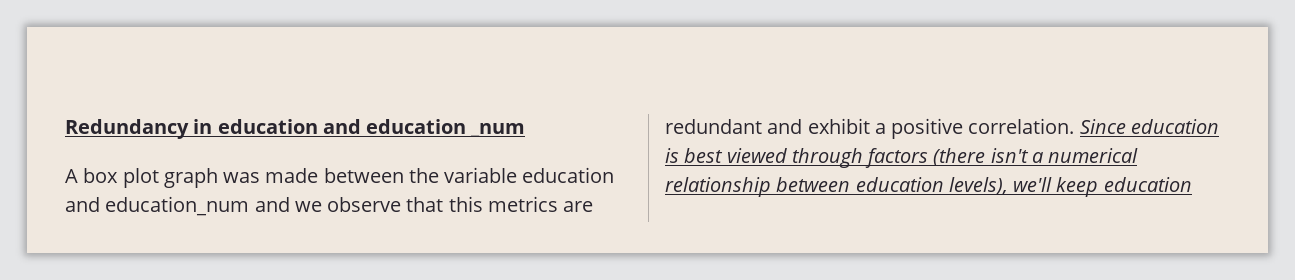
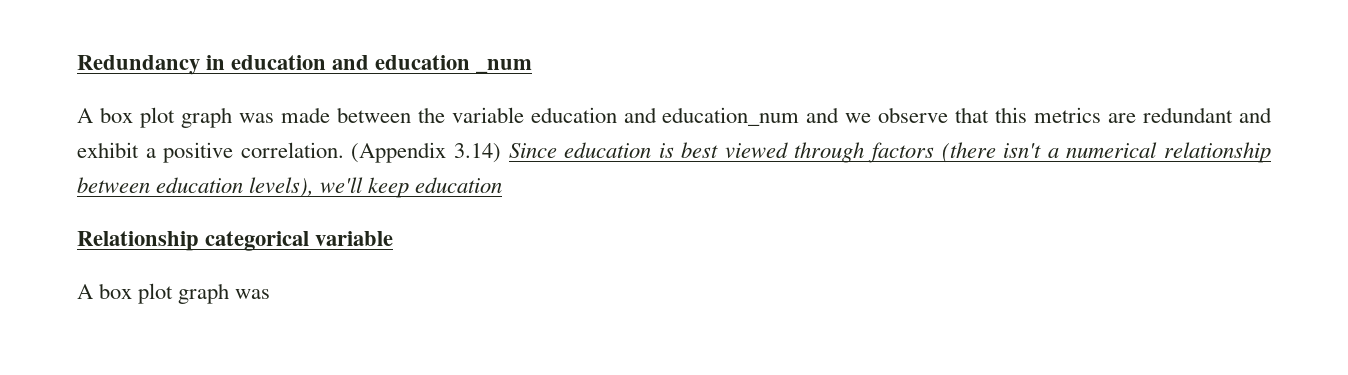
- Since education is best viewed through factors (there isn't a numerical relationship between education levels), we'll keep education
+ (Appendix 3.14) Since education is best viewed through factors (there isn't a numerical relationship between education levels), we'll keep education
+ Relationship categorical variable
+ A box plot graph was

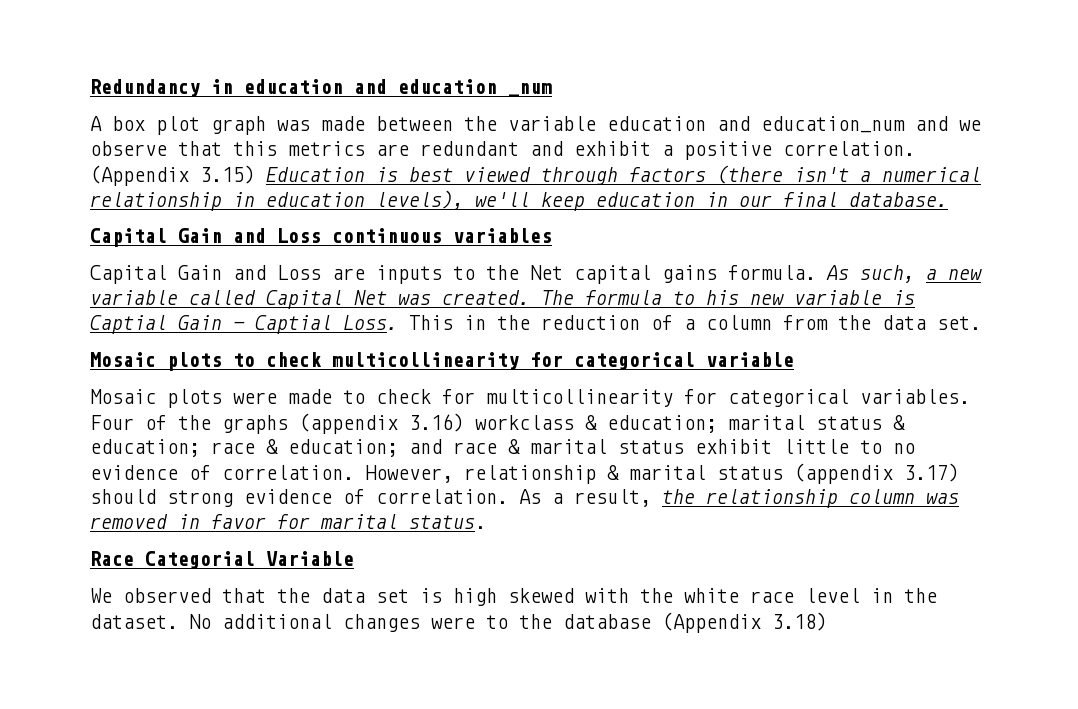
- (Appendix 3.14) Since education is best viewed through factors (there isn't a numerical relationship between education levels), we'll keep education
- Relationship categorical variable
- A box plot graph was
+ (Appendix 3.15) Education is best viewed through factors (there isn't a numerical relationship in education levels), we'll keep education in our final database.
+ Capital Gain and Loss continuous variables
+ Capital Gain and Loss are inputs to the Net capital gains formula. As such, a new variable called Capital Net was created. The formula to his new variable is Captial Gain – Captial Loss. This in the reduction of a column from the data set.
+ Mosaic plots to check multicollinearity for categorical variable
+ Mosaic plots were made to check for multicollinearity for categorical variables. Four of the graphs (appendix 3.16) workclass & education; marital status & education; race & education; and race & marital status exhibit little to no evidence of correlation. However, relationship & marital status (appendix 3.17) should strong evidence of correlation. As a result, the relationship column was removed in favor for marital status.
+ Race Categorial Variable
+ We observed that the data set is high skewed with the white race level in the dataset. No additional changes were to the database (Appendix 3.18)

